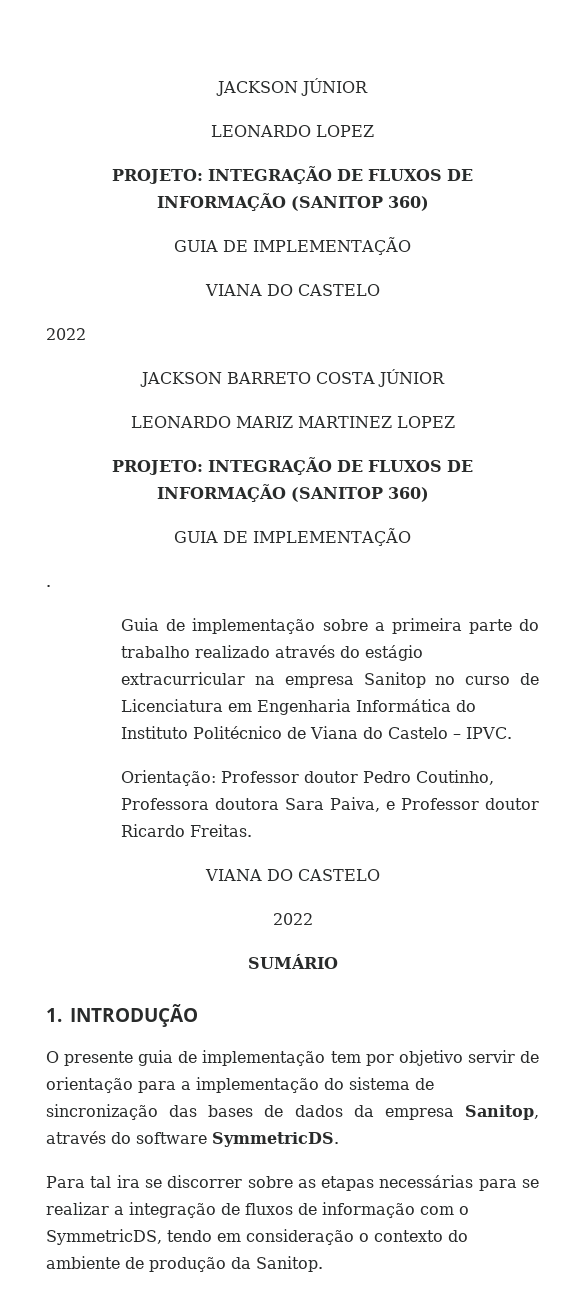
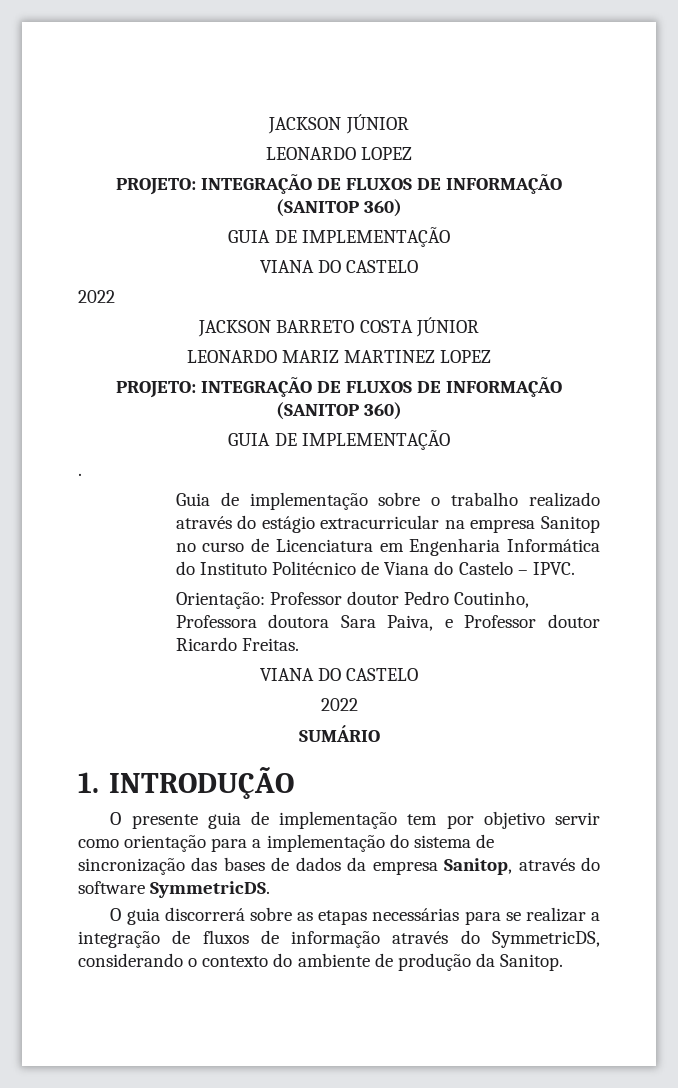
- Guia de implementação sobre a primeira parte do trabalho realizado através do estágio extracurricular na empresa Sanitop no curso de Licenciatura em Engenharia Informática do Instituto Politécnico de Viana do Castelo – IPVC.
+ Guia de implementação sobre o trabalho realizado através do estágio extracurricular na empresa Sanitop no curso de Licenciatura em Engenharia Informática do Instituto Politécnico de Viana do Castelo – IPVC.
- O presente guia de implementação tem por objetivo servir de orientação para a implementação do sistema de sincronização das bases de dados da empresa Sanitop, através do software SymmetricDS.
+ O presente guia de implementação tem por objetivo servir como orientação para a implementação do sistema de sincronização das bases de dados da empresa Sanitop, através do software SymmetricDS.
- Para tal ira se discorrer sobre as etapas necessárias para se realizar a integração de fluxos de informação com o SymmetricDS, tendo em consideração o contexto do ambiente de produção da Sanitop.
+ O guia discorrerá sobre as etapas necessárias para se realizar a integração de fluxos de informação através do SymmetricDS, considerando o contexto do ambiente de produção da Sanitop.

